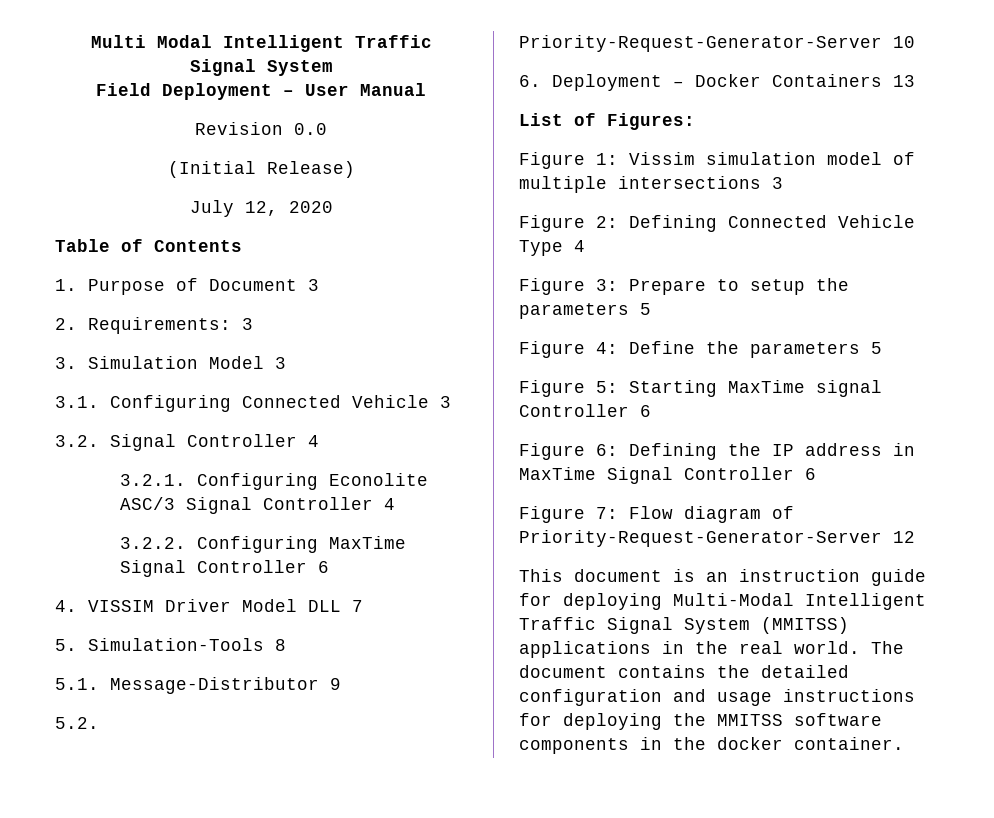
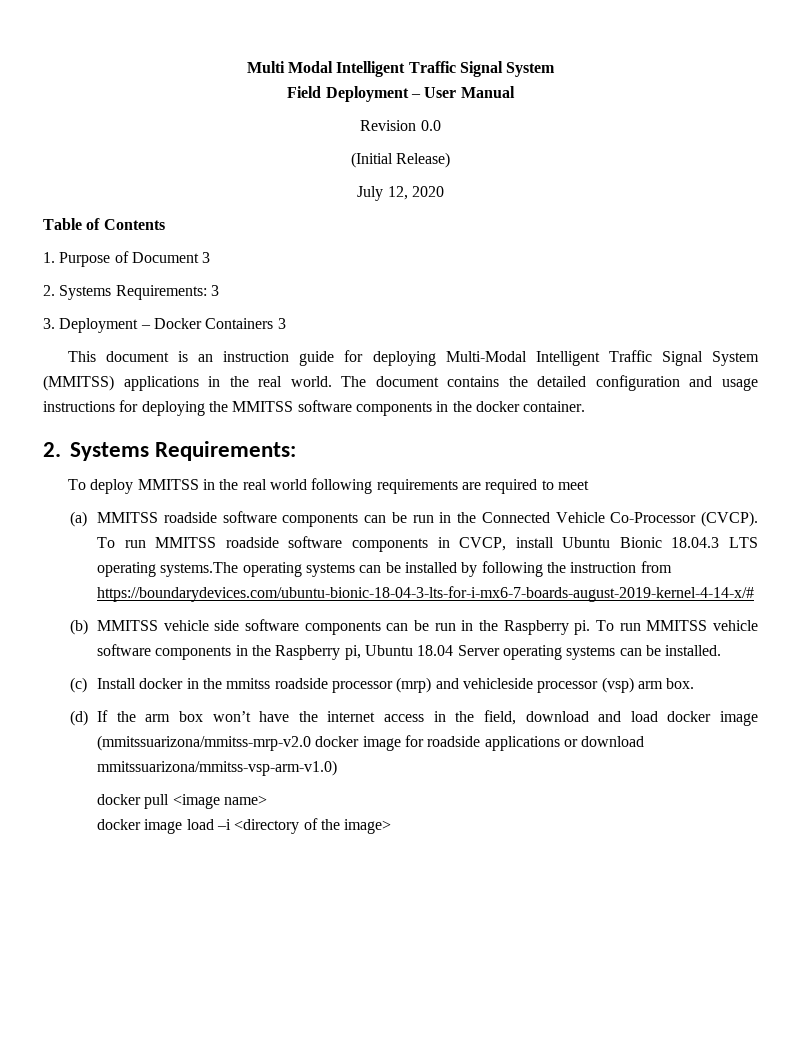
- 2. Requirements: 3
+ 2. Systems Requirements: 3
- 3. Simulation Model 3
- 3.1. Configuring Connected Vehicle 3
- 3.2. Signal Controller 4
- 3.2.1. Configuring Econolite ASC/3 Signal Controller 4
- 3.2.2. Configuring MaxTime Signal Controller 6
- 4. VISSIM Driver Model DLL 7
- 5. Simulation-Tools 8
- 5.1. Message-Distributor 9
- 5.2. Priority-Request-Generator-Server 10
- 6. Deployment – Docker Containers 13
- List of Figures:
- Figure 1: Vissim simulation model of multiple intersections 3
- Figure 2: Defining Connected Vehicle Type 4
- Figure 3: Prepare to setup the parameters 5
- Figure 4: Define the parameters 5
- Figure 5: Starting MaxTime signal Controller 6
- Figure 6: Defining the IP address in MaxTime Signal Controller 6
- Figure 7: Flow diagram of Priority-Request-Generator-Server 12
+ 3. Deployment – Docker Containers 3
  The document contains the detailed configuration and usage instructions for deploying the MMITSS software components in the docker container.
+ 2. Systems Requirements:
+ To deploy MMITSS in the real world following requirements are required to meet
+ (a) MMITSS roadside software components can be run in the Connected Vehicle Co-Processor (CVCP). To run MMITSS roadside software components in CVCP, install Ubuntu Bionic 18.04.3 LTS operating systems.The operating systems can be installed by following the instruction from https://boundarydevices.com/ubuntu-bionic-18-04-3-lts-for-i-mx6-7-boards-august-2019-kernel-4-14-x/#
+ (b) MMITSS vehicle side software components can be run in the Raspberry pi. To run MMITSS vehicle software components in the Raspberry pi, Ubuntu 18.04 Server operating systems can be installed.
+ (c) Install docker in the mmitss roadside processor (mrp) and vehicleside processor (vsp) arm box.
+ (d) If the arm box won’t have the internet access in the field, download and load docker image (mmitssuarizona/mmitss-mrp-v2.0 docker image for roadside applications or download mmitssuarizona/mmitss-vsp-arm-v1.0)
+ docker pull <image name>
+ docker image load –i <directory of the image>

